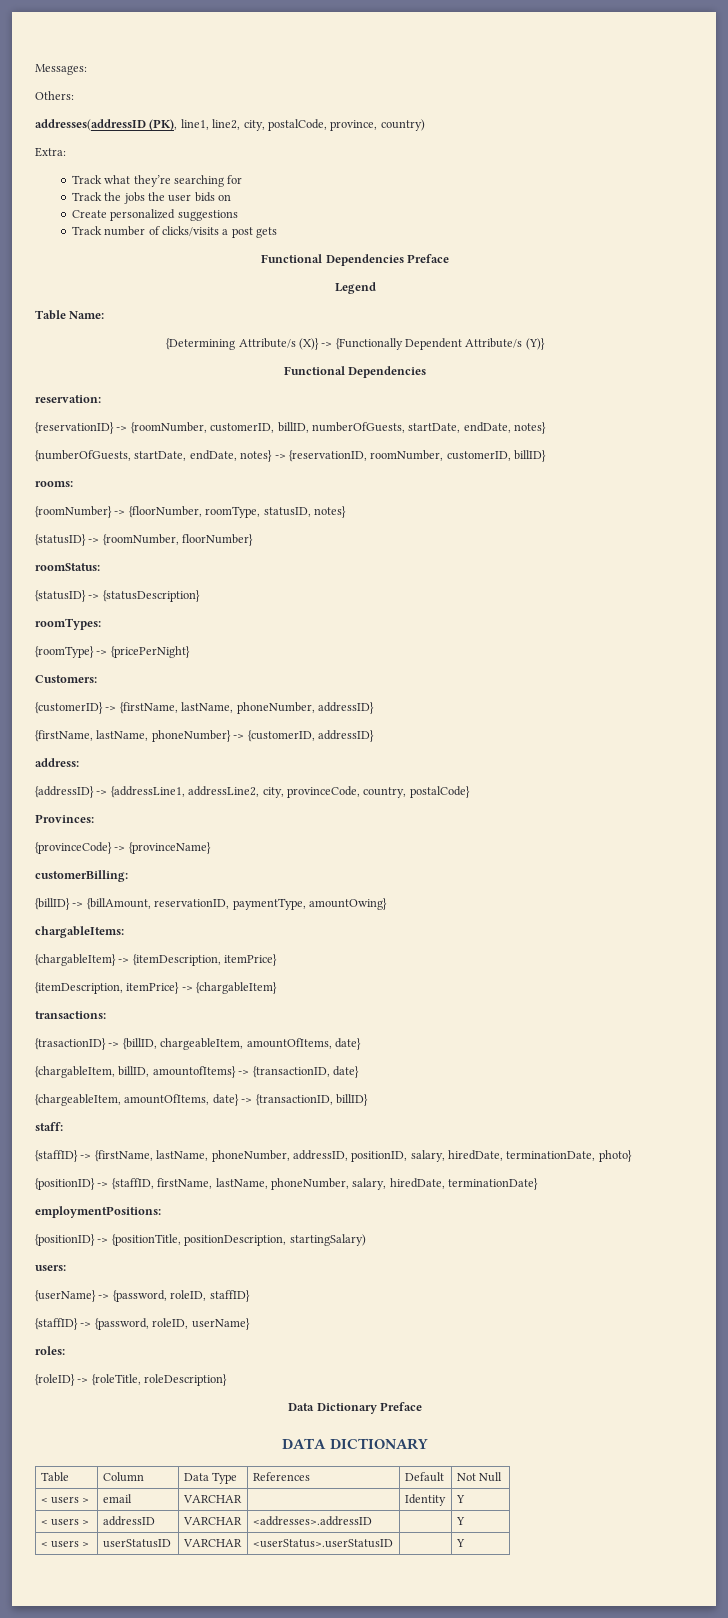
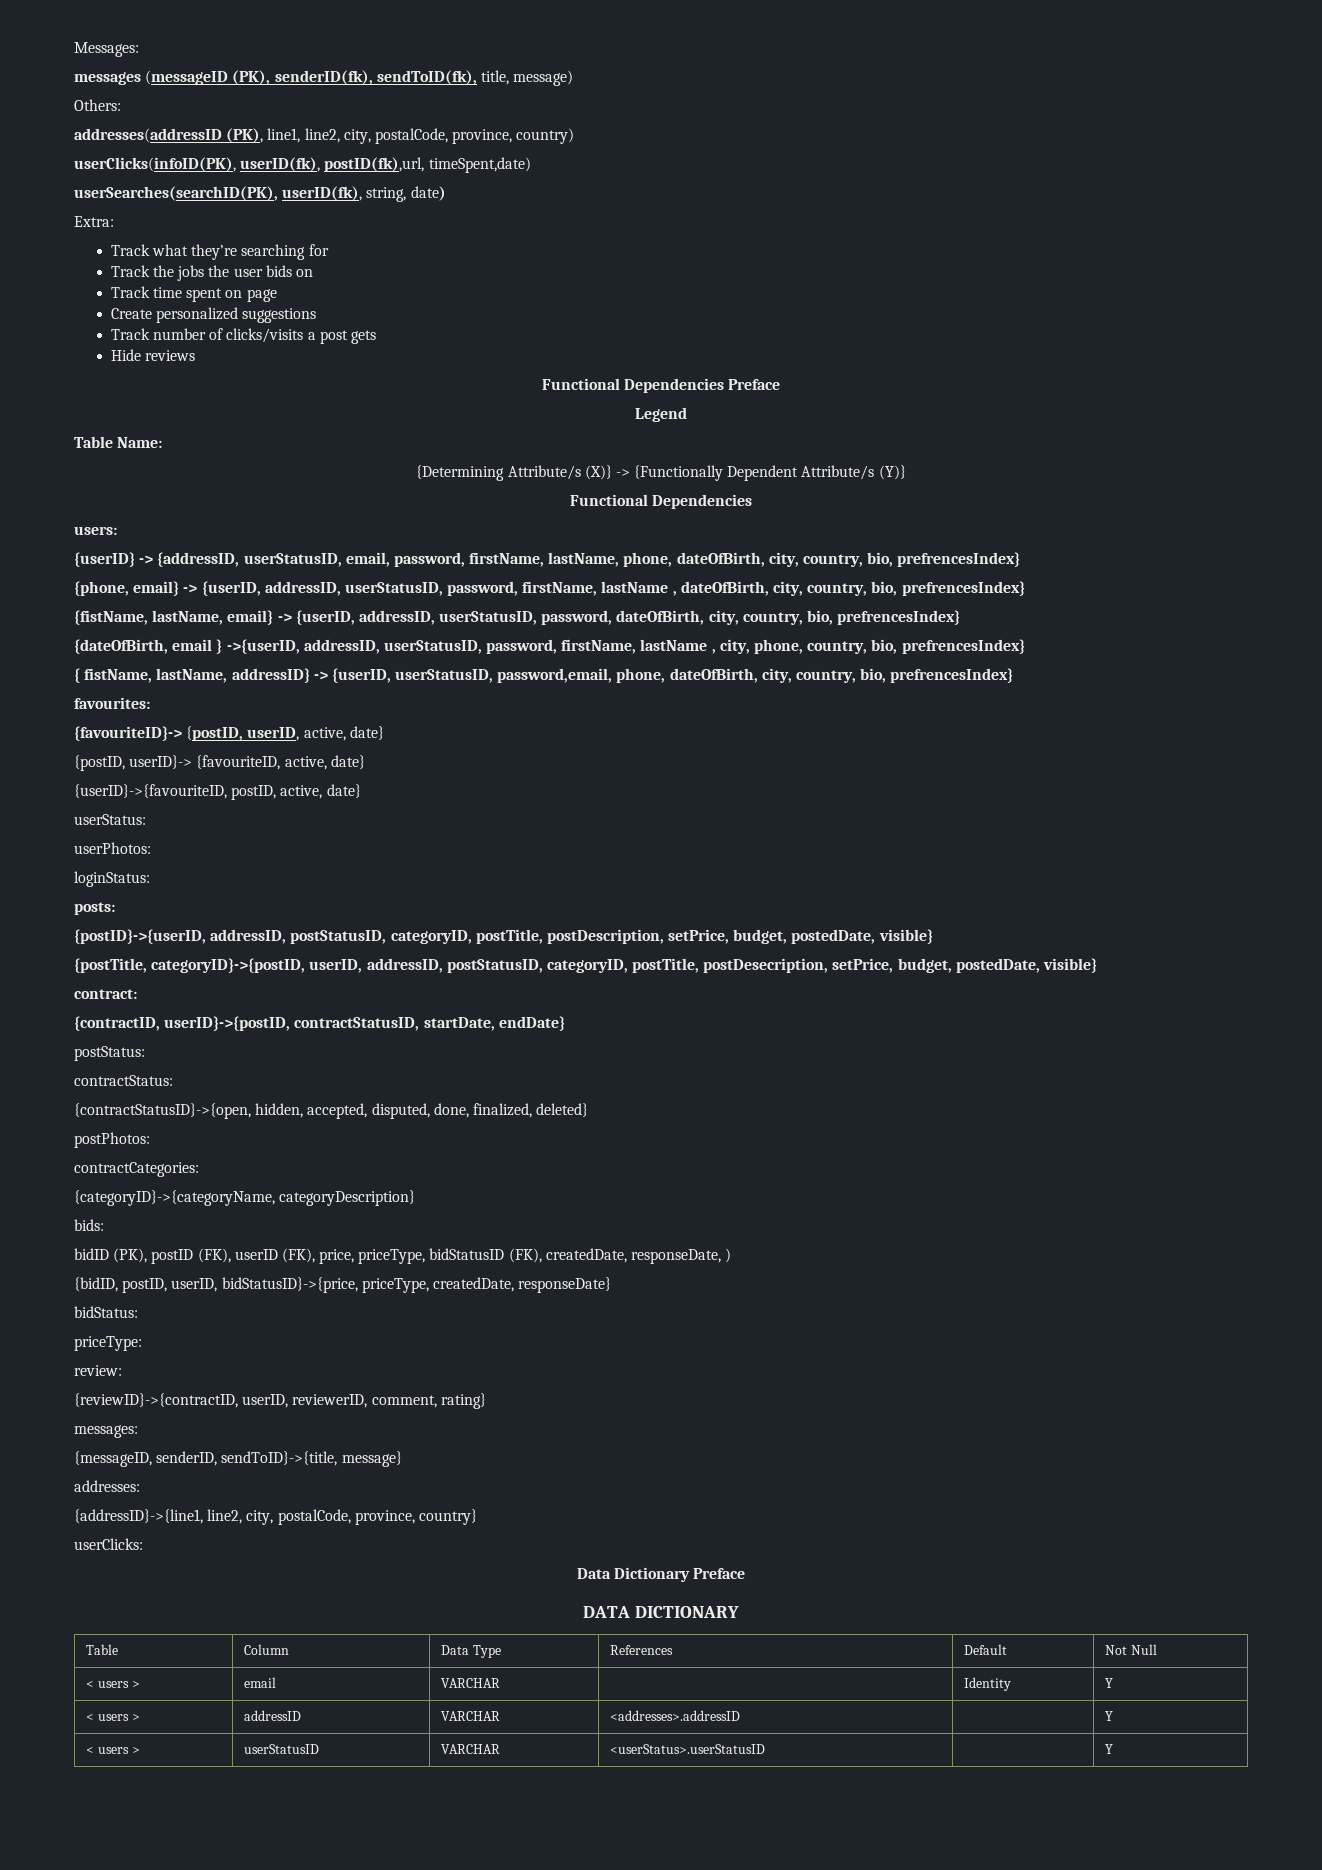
+ messages (messageID (PK), senderID(fk), sendToID(fk), title, message)
+ userClicks(infoID(PK), userID(fk), postID(fk),url, timeSpent,date)
+ userSearches(searchID(PK), userID(fk), string, date)
+ Track time spent on page
+ Hide reviews
- reservation:
- {reservationID} -> {roomNumber, customerID, billID, numberOfGuests, startDate, endDate, notes}
- {numberOfGuests, startDate, endDate, notes} -> {reservationID, roomNumber, customerID, billID}
- rooms:
- {roomNumber} -> {floorNumber, roomType, statusID, notes}
- {statusID} -> {roomNumber, floorNumber}
- roomStatus:
- {statusID} -> {statusDescription}
- roomTypes:
- {roomType} -> {pricePerNight}
- Customers:
- {customerID} -> {firstName, lastName, phoneNumber, addressID}
- {firstName, lastName, phoneNumber} -> {customerID, addressID}
- address:
- {addressID} -> {addressLine1, addressLine2, city, provinceCode, country, postalCode}
- Provinces:
- {provinceCode} -> {provinceName}
- customerBilling:
- {billID} -> {billAmount, reservationID, paymentType, amountOwing}
- chargableItems:
- {chargableItem} -> {itemDescription, itemPrice}
- {itemDescription, itemPrice} -> {chargableItem}
- transactions:
- {trasactionID} -> {billID, chargeableItem, amountOfItems, date}
- {chargableItem, billID, amountofItems} -> {transactionID, date}
- {chargeableItem, amountOfItems, date} -> {transactionID, billID}
- staff:
- {staffID} -> {firstName, lastName, phoneNumber, addressID, positionID, salary, hiredDate, terminationDate, photo}
- {positionID} -> {staffID, firstName, lastName, phoneNumber, salary, hiredDate, terminationDate}
- employmentPositions:
- {positionID} -> {positionTitle, positionDescription, startingSalary)
  users:
- {userName} -> {password, roleID, staffID}
- {staffID} -> {password, roleID, userName}
- roles:
- {roleID} -> {roleTitle, roleDescription}
+ {userID} -> {addressID, userStatusID, email, password, firstName, lastName, phone, dateOfBirth, city, country, bio, prefrencesIndex}
+ {phone, email} -> {userID, addressID, userStatusID, password, firstName, lastName , dateOfBirth, city, country, bio, prefrencesIndex}
+ {fistName, lastName, email} -> {userID, addressID, userStatusID, password, dateOfBirth, city, country, bio, prefrencesIndex}
+ {dateOfBirth, email } ->{userID, addressID, userStatusID, password, firstName, lastName , city, phone, country, bio, prefrencesIndex}
+ { fistName, lastName, addressID} -> {userID, userStatusID, password,email, phone, dateOfBirth, city, country, bio, prefrencesIndex}
+ favourites:
+ {favouriteID}-> {postID, userID, active, date}
+ {postID, userID}-> {favouriteID, active, date}
+ {userID}->{favouriteID, postID, active, date}
+ userStatus:
+ userPhotos:
+ loginStatus:
+ posts:
+ {postID}->{userID, addressID, postStatusID, categoryID, postTitle, postDescription, setPrice, budget, postedDate, visible}
+ {postTitle, categoryID}->{postID, userID, addressID, postStatusID, categoryID, postTitle, postDesecription, setPrice, budget, postedDate, visible}
+ contract:
+ {contractID, userID}->{postID, contractStatusID, startDate, endDate}
+ postStatus:
+ contractStatus:
+ {contractStatusID}->{open, hidden, accepted, disputed, done, finalized, deleted}
+ postPhotos:
+ contractCategories:
+ {categoryID}->{categoryName, categoryDescription}
+ bids:
+ bidID (PK), postID (FK), userID (FK), price, priceType, bidStatusID (FK), createdDate, responseDate, )
+ {bidID, postID, userID, bidStatusID}->{price, priceType, createdDate, responseDate}
+ bidStatus:
+ priceType:
+ review:
+ {reviewID}->{contractID, userID, reviewerID, comment, rating}
+ messages:
+ {messageID, senderID, sendToID}->{title, message}
+ addresses:
+ {addressID}->{line1, line2, city, postalCode, province, country}
+ userClicks:

